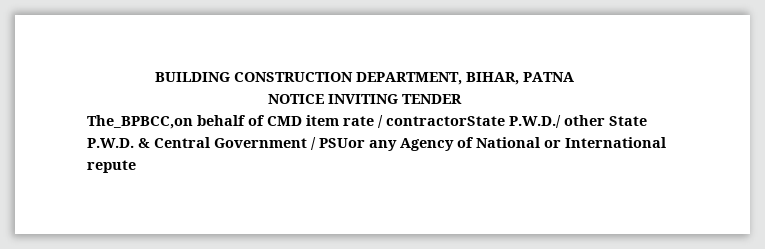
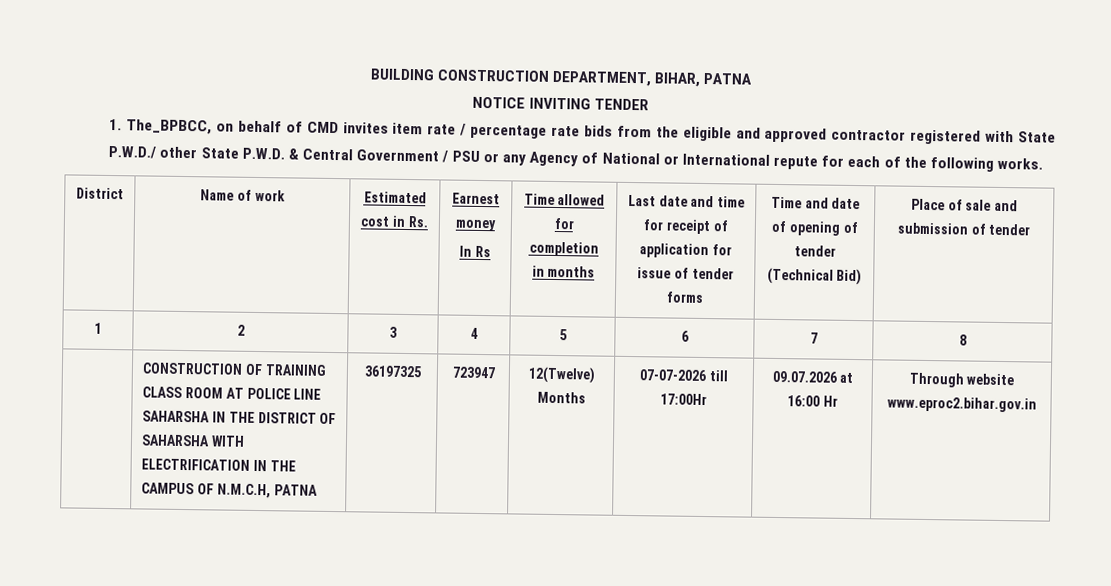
- The_BPBCC,on behalf of CMD item rate / contractorState P.W.D./ other State P.W.D. & Central Government / PSUor any Agency of National or International repute
+ 1. The_BPBCC, on behalf of CMD invites item rate / percentage rate bids from the eligible and approved contractor registered with State P.W.D./ other State P.W.D. & Central Government / PSU or any Agency of National or International repute for each of the following works.
+ District | Name of work | Estimated cost in Rs. | Earnest money
+ In Rs | Time allowed for completion in months | Last date and time for receipt of application for issue of tender forms | Time and date of opening of tender (Technical Bid) | Place of sale and submission of tender
+ 1 | 2 | 3 | 4 | 5 | 6 | 7 | 8
+ | CONSTRUCTION OF TRAINING CLASS ROOM AT POLICE LINE SAHARSHA IN THE DISTRICT OF SAHARSHA WITH ELECTRIFICATION IN THE CAMPUS OF N.M.C.H, PATNA | 36197325 | 723947 | 12(Twelve) Months | 07-07-2026 till 17:00Hr | 09.07.2026 at 16:00 Hr | Through website www.eproc2.bihar.gov.in

